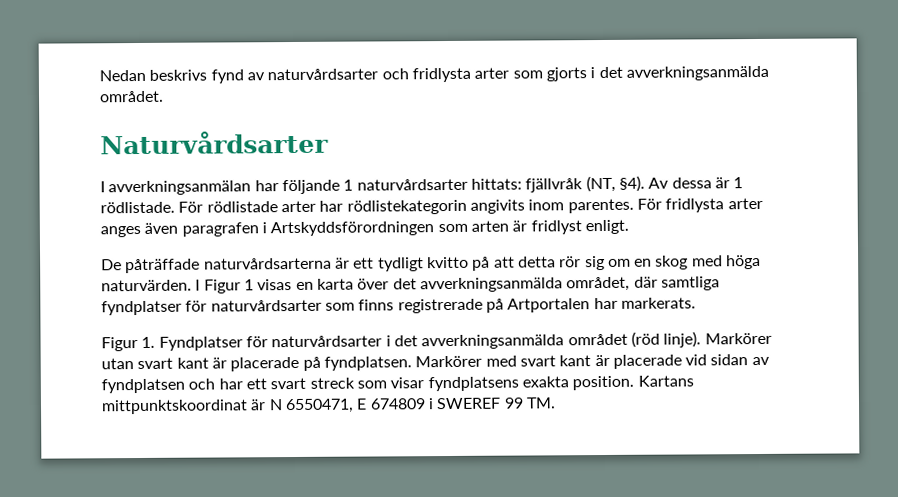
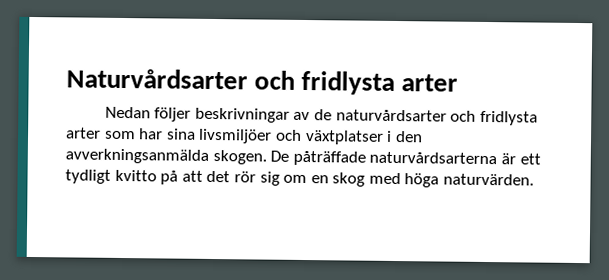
- Nedan beskrivs fynd av naturvårdsarter och fridlysta arter som gjorts i det avverkningsanmälda området.
- Naturvårdsarter
- I avverkningsanmälan har följande 1 naturvårdsarter hittats: fjällvråk (NT, §4). Av dessa är 1 rödlistade. För rödlistade arter har rödlistekategorin angivits inom parentes. För fridlysta arter anges även paragrafen i Artskyddsförordningen som arten är fridlyst enligt.
- De påträffade naturvårdsarterna är ett tydligt kvitto på att detta rör sig om en skog med höga naturvärden. I Figur 1 visas en karta över det avverkningsanmälda området, där samtliga fyndplatser för naturvårdsarter som finns registrerade på Artportalen har markerats.
- Figur 1. Fyndplatser för naturvårdsarter i det avverkningsanmälda området (röd linje). Markörer utan svart kant är placerade på fyndplatsen. Markörer med svart kant är placerade vid sidan av fyndplatsen och har ett svart streck som visar fyndplatsens exakta position. Kartans mittpunktskoordinat är N 6550471, E 674809 i SWEREF 99 TM.
+ Naturvårdsarter och fridlysta arter
+ Nedan följer beskrivningar av de naturvårdsarter och fridlysta arter som har sina livsmiljöer och växtplatser i den avverkningsanmälda skogen. De påträffade naturvårdsarterna är ett tydligt kvitto på att det rör sig om en skog med höga naturvärden.

